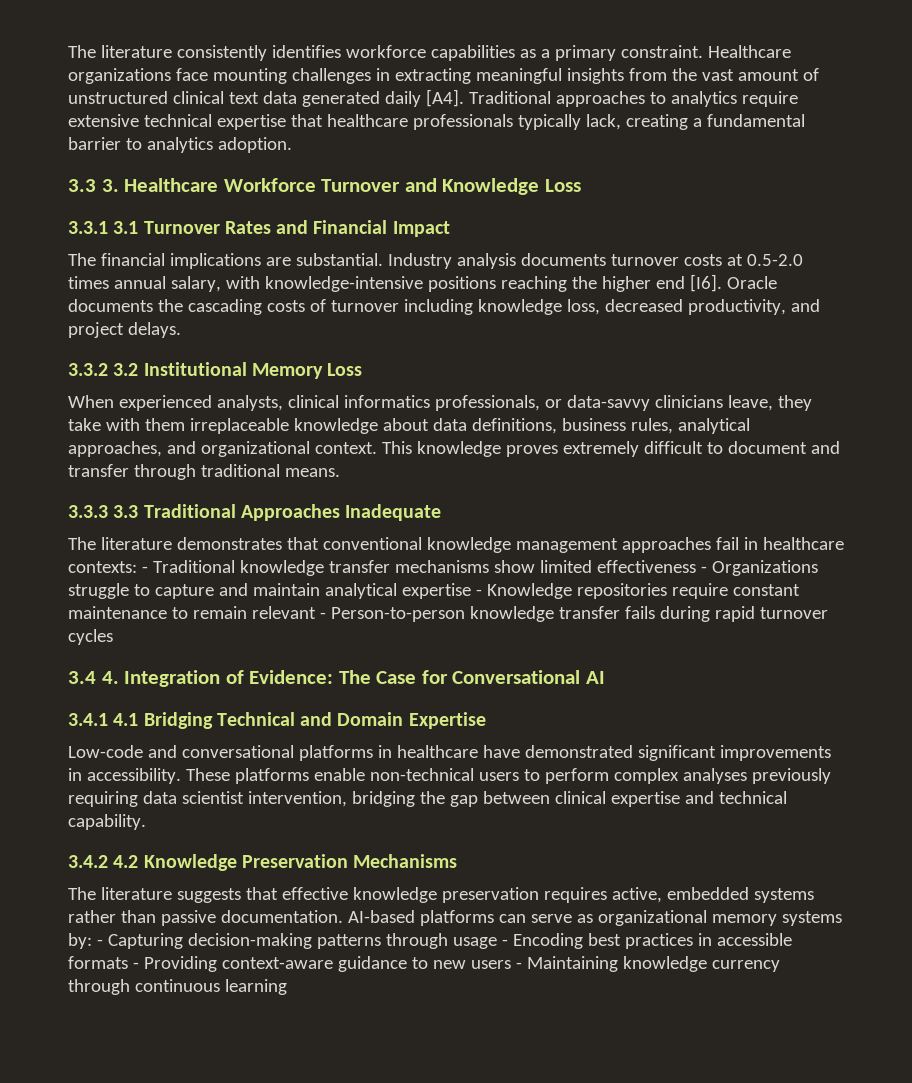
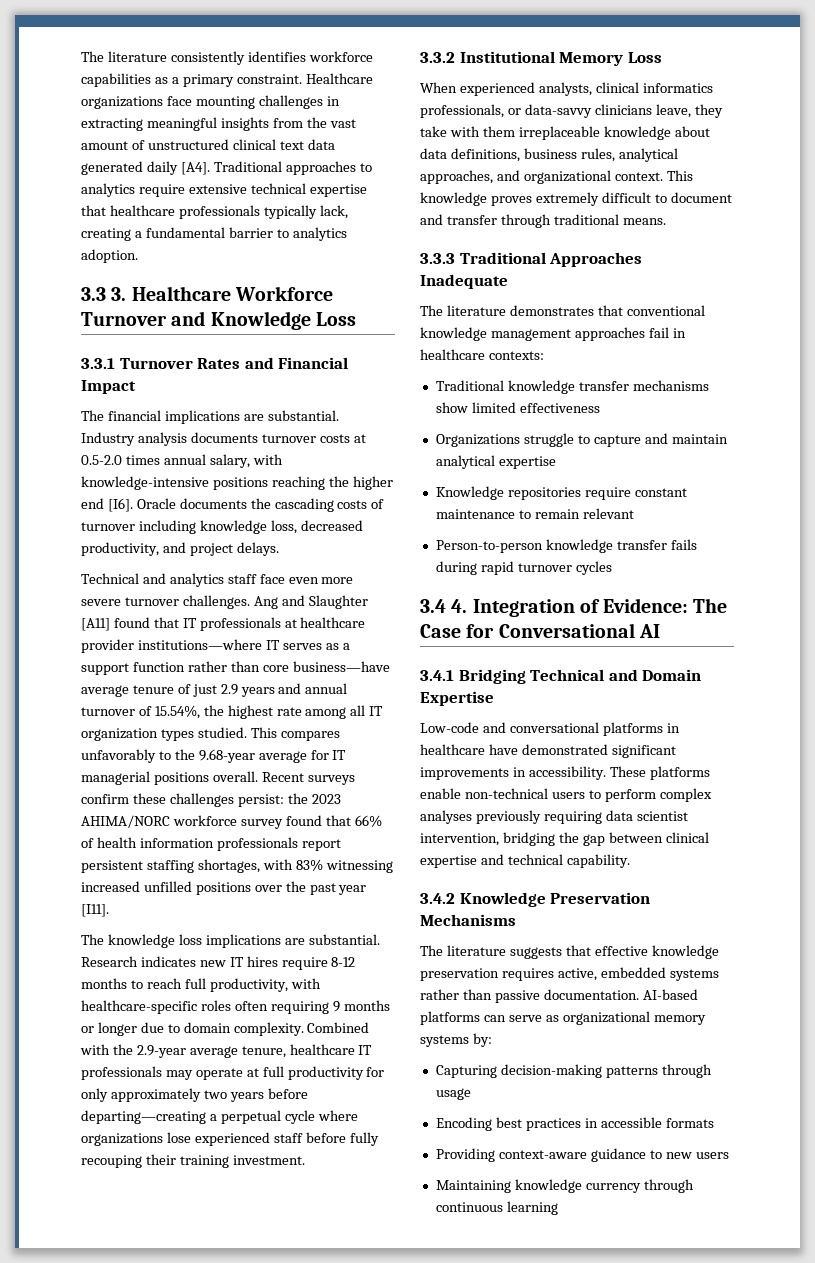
- 3.3.1 3.1 Turnover Rates and Financial Impact
+ 3.3.1 Turnover Rates and Financial Impact
+ Technical and analytics staff face even more severe turnover challenges. Ang and Slaughter [A11] found that IT professionals at healthcare provider institutions—where IT serves as a support function rather than core business—have average tenure of just 2.9 years and annual turnover of 15.54%, the highest rate among all IT organization types studied. This compares unfavorably to the 9.68-year average for IT managerial positions overall. Recent surveys confirm these challenges persist: the 2023 AHIMA/NORC workforce survey found that 66% of health information professionals report persistent staffing shortages, with 83% witnessing increased unfilled positions over the past year [I11].
+ The knowledge loss implications are substantial. Research indicates new IT hires require 8-12 months to reach full productivity, with healthcare-specific roles often requiring 9 months or longer due to domain complexity. Combined with the 2.9-year average tenure, healthcare IT professionals may operate at full productivity for only approximately two years before departing—creating a perpetual cycle where organizations lose experienced staff before fully recouping their training investment.
- 3.3.2 3.2 Institutional Memory Loss
+ 3.3.2 Institutional Memory Loss
- 3.3.3 3.3 Traditional Approaches Inadequate
+ 3.3.3 Traditional Approaches Inadequate
- The literature demonstrates that conventional knowledge management approaches fail in healthcare contexts: - Traditional knowledge transfer mechanisms show limited effectiveness - Organizations struggle to capture and maintain analytical expertise - Knowledge repositories require constant maintenance to remain relevant - Person-to-person knowledge transfer fails during rapid turnover cycles
+ The literature demonstrates that conventional knowledge management approaches fail in healthcare contexts:
+ Traditional knowledge transfer mechanisms show limited effectiveness
+ Organizations struggle to capture and maintain analytical expertise
+ Knowledge repositories require constant maintenance to remain relevant
+ Person-to-person knowledge transfer fails during rapid turnover cycles
- 3.4.1 4.1 Bridging Technical and Domain Expertise
+ 3.4.1 Bridging Technical and Domain Expertise
- 3.4.2 4.2 Knowledge Preservation Mechanisms
+ 3.4.2 Knowledge Preservation Mechanisms
- AI-based platforms can serve as organizational memory systems by: - Capturing decision-making patterns through usage - Encoding best practices in accessible formats - Providing context-aware guidance to new users - Maintaining knowledge currency through continuous learning
+ AI-based platforms can serve as organizational memory systems by:
+ Capturing decision-making patterns through usage
+ Encoding best practices in accessible formats
+ Providing context-aware guidance to new users
+ Maintaining knowledge currency through continuous learning

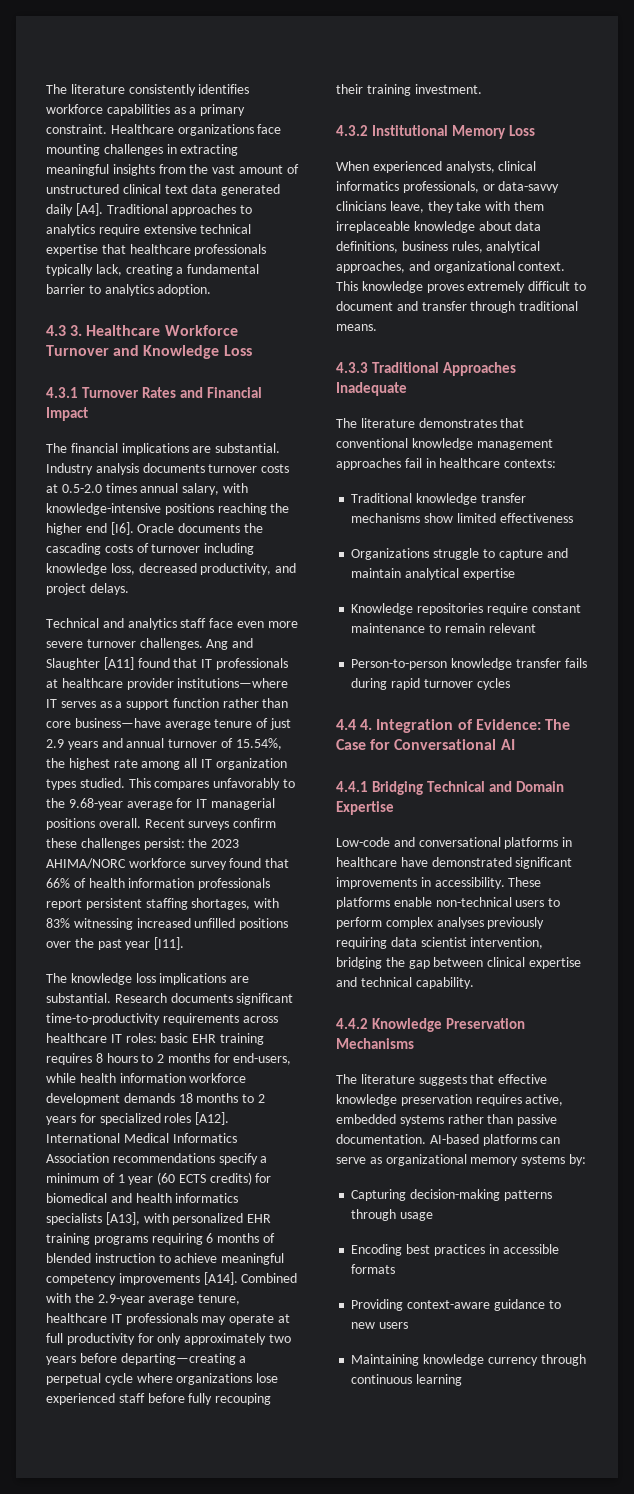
- 3.3 3. Healthcare Workforce Turnover and Knowledge Loss
+ 4.3 3. Healthcare Workforce Turnover and Knowledge Loss
- 3.3.1 Turnover Rates and Financial Impact
+ 4.3.1 Turnover Rates and Financial Impact
- Research indicates new IT hires require 8-12 months to reach full productivity, with healthcare-specific roles often requiring 9 months or longer due to domain complexity.
+ Research documents significant time-to-productivity requirements across healthcare IT roles: basic EHR training requires 8 hours to 2 months for end-users, while health information workforce development demands 18 months to 2 years for specialized roles [A12]. International Medical Informatics Association recommendations specify a minimum of 1 year (60 ECTS credits) for biomedical and health informatics specialists [A13], with personalized EHR training programs requiring 6 months of blended instruction to achieve meaningful competency improvements [A14].
- 3.3.2 Institutional Memory Loss
+ 4.3.2 Institutional Memory Loss
- 3.3.3 Traditional Approaches Inadequate
+ 4.3.3 Traditional Approaches Inadequate
- 3.4 4. Integration of Evidence: The Case for Conversational AI
+ 4.4 4. Integration of Evidence: The Case for Conversational AI
- 3.4.1 Bridging Technical and Domain Expertise
+ 4.4.1 Bridging Technical and Domain Expertise
- 3.4.2 Knowledge Preservation Mechanisms
+ 4.4.2 Knowledge Preservation Mechanisms

